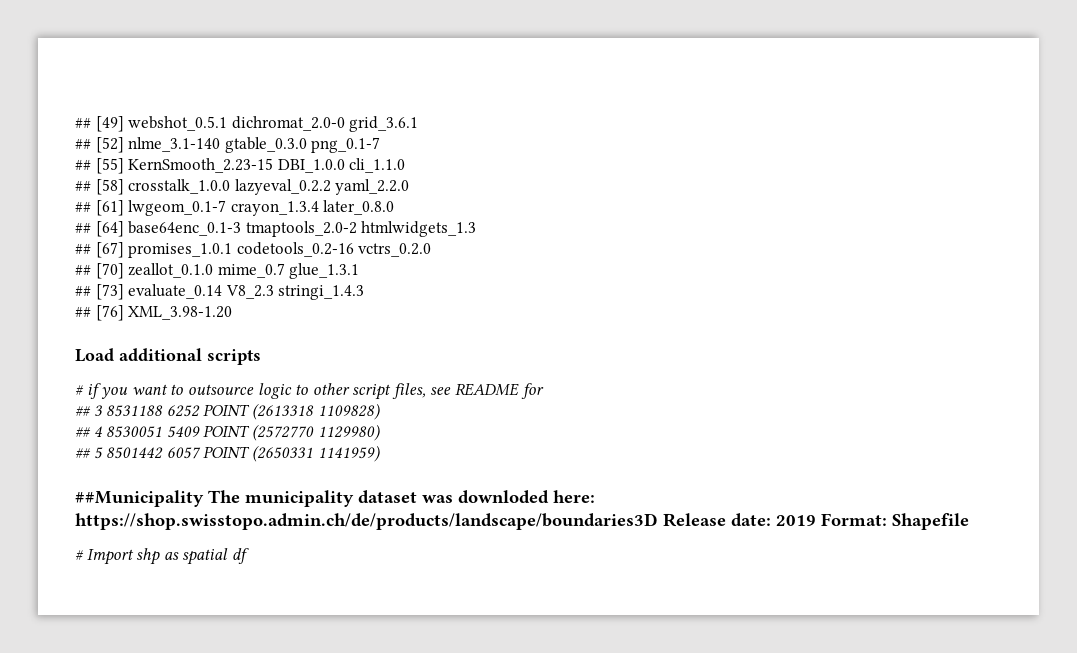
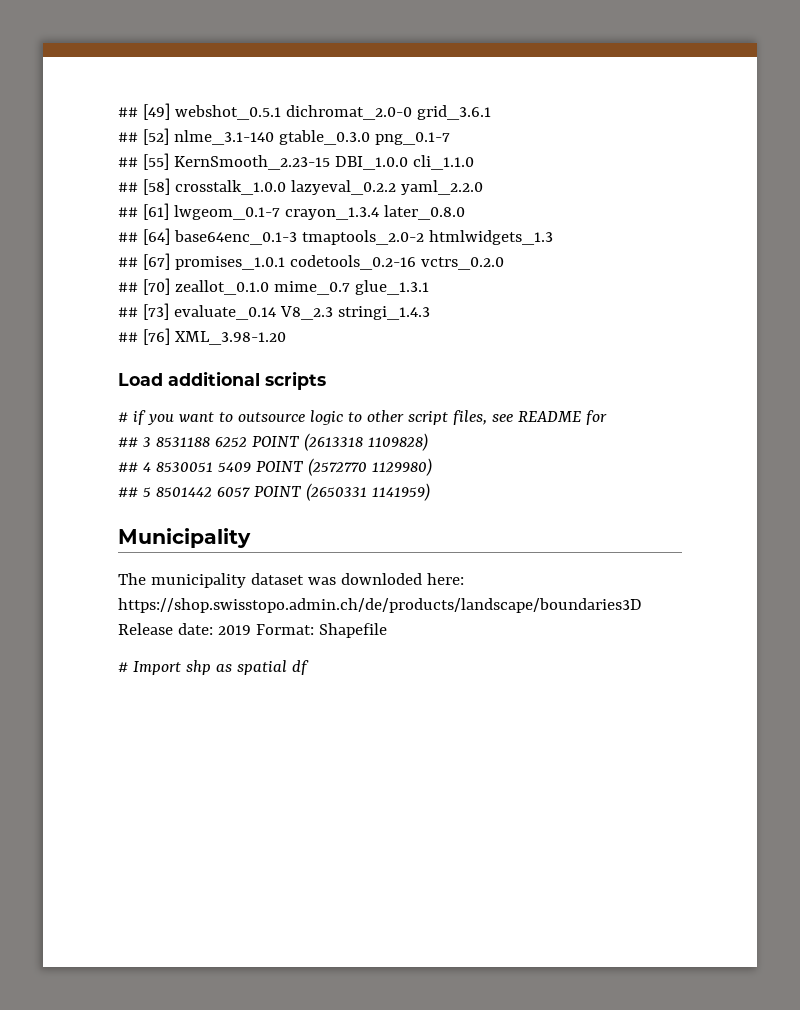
- ##Municipality The municipality dataset was downloded here: https://shop.swisstopo.admin.ch/de/products/landscape/boundaries3D Release date: 2019 Format: Shapefile
+ Municipality
+ The municipality dataset was downloded here: https://shop.swisstopo.admin.ch/de/products/landscape/boundaries3D Release date: 2019 Format: Shapefile

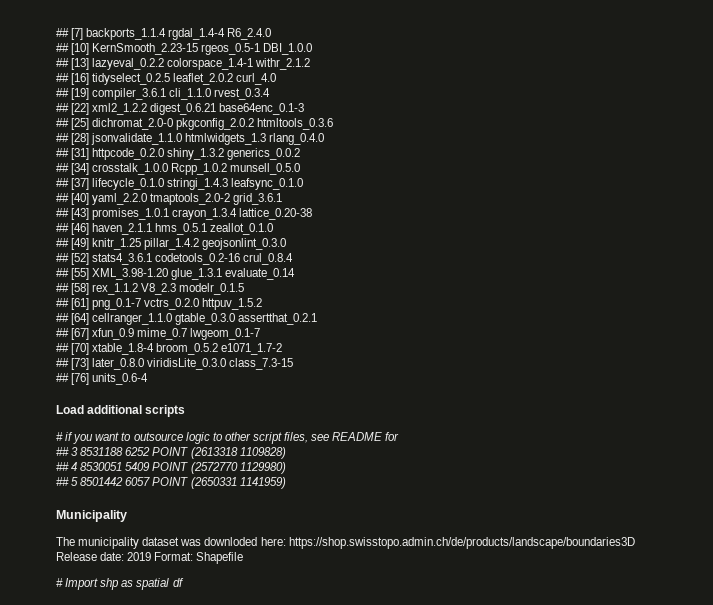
- ## [49] webshot_0.5.1 dichromat_2.0-0 grid_3.6.1
+ ## [7] backports_1.1.4 rgdal_1.4-4 R6_2.4.0
+ ## [10] KernSmooth_2.23-15 rgeos_0.5-1 DBI_1.0.0
+ ## [13] lazyeval_0.2.2 colorspace_1.4-1 withr_2.1.2
+ ## [16] tidyselect_0.2.5 leaflet_2.0.2 curl_4.0
+ ## [19] compiler_3.6.1 cli_1.1.0 rvest_0.3.4
+ ## [22] xml2_1.2.2 digest_0.6.21 base64enc_0.1-3
+ ## [25] dichromat_2.0-0 pkgconfig_2.0.2 htmltools_0.3.6
+ ## [28] jsonvalidate_1.1.0 htmlwidgets_1.3 rlang_0.4.0
+ ## [31] httpcode_0.2.0 shiny_1.3.2 generics_0.0.2
+ ## [34] crosstalk_1.0.0 Rcpp_1.0.2 munsell_0.5.0
+ ## [37] lifecycle_0.1.0 stringi_1.4.3 leafsync_0.1.0
+ ## [40] yaml_2.2.0 tmaptools_2.0-2 grid_3.6.1
+ ## [43] promises_1.0.1 crayon_1.3.4 lattice_0.20-38
+ ## [46] haven_2.1.1 hms_0.5.1 zeallot_0.1.0
+ ## [49] knitr_1.25 pillar_1.4.2 geojsonlint_0.3.0
- ## [52] nlme_3.1-140 gtable_0.3.0 png_0.1-7
+ ## [52] stats4_3.6.1 codetools_0.2-16 crul_0.8.4
- ## [55] KernSmooth_2.23-15 DBI_1.0.0 cli_1.1.0
+ ## [55] XML_3.98-1.20 glue_1.3.1 evaluate_0.14
- ## [58] crosstalk_1.0.0 lazyeval_0.2.2 yaml_2.2.0
+ ## [58] rex_1.1.2 V8_2.3 modelr_0.1.5
- ## [61] lwgeom_0.1-7 crayon_1.3.4 later_0.8.0
+ ## [61] png_0.1-7 vctrs_0.2.0 httpuv_1.5.2
- ## [64] base64enc_0.1-3 tmaptools_2.0-2 htmlwidgets_1.3
+ ## [64] cellranger_1.1.0 gtable_0.3.0 assertthat_0.2.1
- ## [67] promises_1.0.1 codetools_0.2-16 vctrs_0.2.0
+ ## [67] xfun_0.9 mime_0.7 lwgeom_0.1-7
- ## [70] zeallot_0.1.0 mime_0.7 glue_1.3.1
+ ## [70] xtable_1.8-4 broom_0.5.2 e1071_1.7-2
- ## [73] evaluate_0.14 V8_2.3 stringi_1.4.3
+ ## [73] later_0.8.0 viridisLite_0.3.0 class_7.3-15
- ## [76] XML_3.98-1.20
+ ## [76] units_0.6-4

